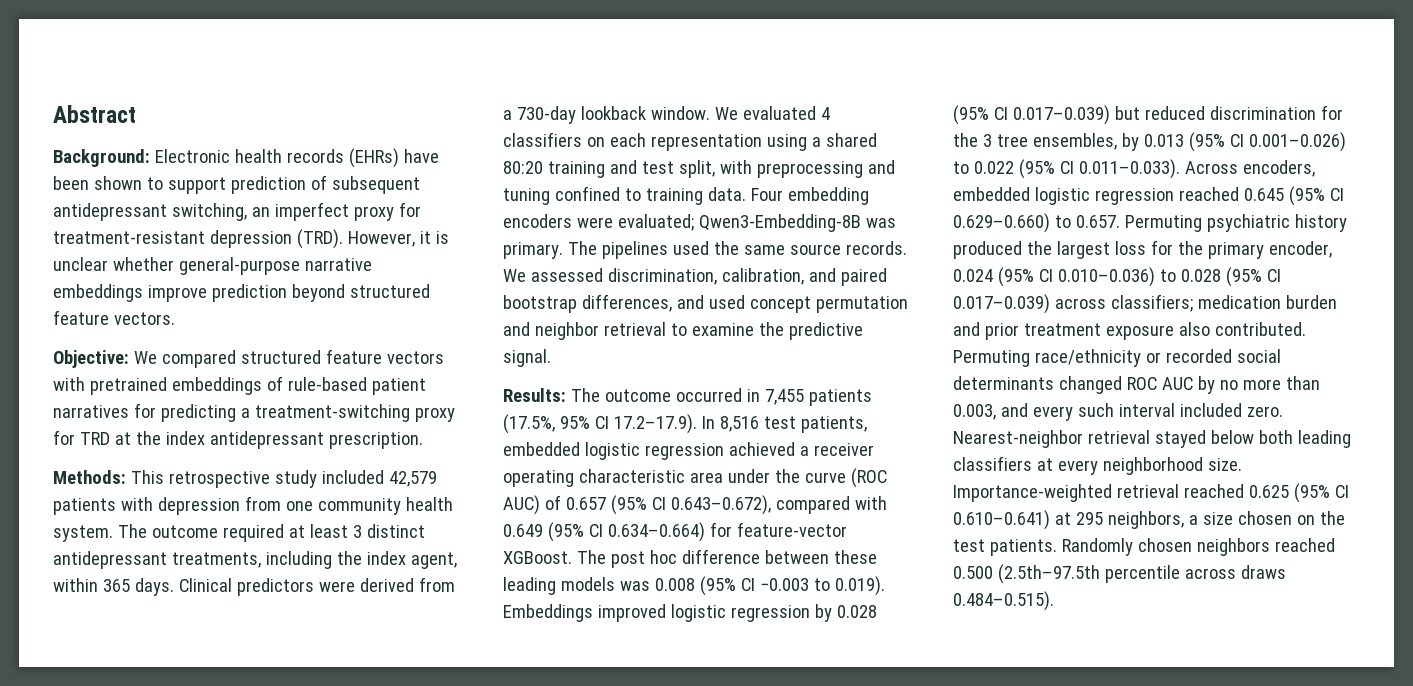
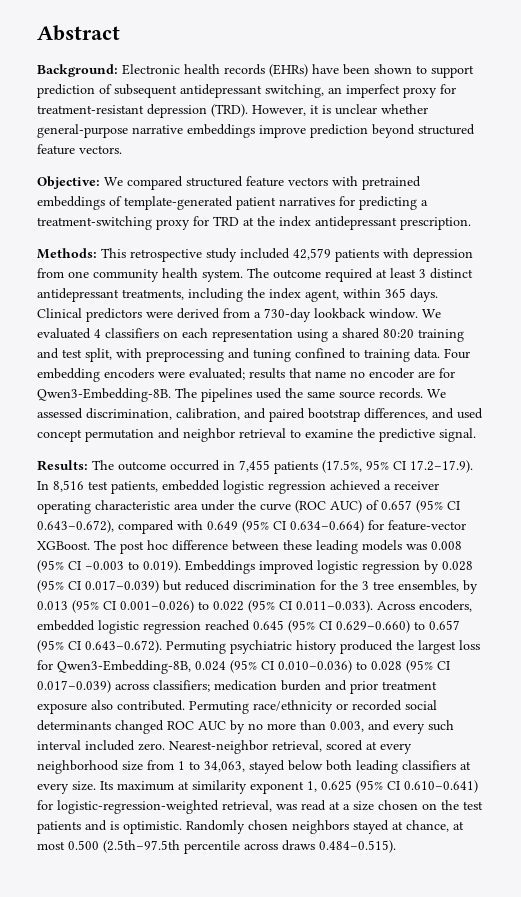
- Objective: We compared structured feature vectors with pretrained embeddings of rule-based patient narratives for predicting a treatment-switching proxy for TRD at the index antidepressant prescription.
+ Objective: We compared structured feature vectors with pretrained embeddings of template-generated patient narratives for predicting a treatment-switching proxy for TRD at the index antidepressant prescription.
- Four embedding encoders were evaluated; Qwen3-Embedding-8B was primary.
+ Four embedding encoders were evaluated; results that name no encoder are for Qwen3-Embedding-8B.
- The post hoc difference between these leading models was 0.008 (95% CI −0.003 to 0.019). Embeddings improved logistic regression by 0.028 (95% CI 0.017–0.039) but reduced discrimination for the 3 tree ensembles, by 0.013 (95% CI 0.001–0.026) to 0.022 (95% CI 0.011–0.033). Across encoders, embedded logistic regression reached 0.645 (95% CI 0.629–0.660) to 0.657. Permuting psychiatric history produced the largest loss for the primary encoder, 0.024 (95% CI 0.010–0.036) to 0.028 (95% CI 0.017–0.039) across classifiers;
+ The post hoc difference between these leading models was 0.008 (95% CI −0.003 to 0.019). Embeddings improved logistic regression by 0.028 (95% CI 0.017–0.039) but reduced discrimination for the 3 tree ensembles, by 0.013 (95% CI 0.001–0.026) to 0.022 (95% CI 0.011–0.033). Across encoders, embedded logistic regression reached 0.645 (95% CI 0.629–0.660) to 0.657 (95% CI 0.643–0.672). Permuting psychiatric history produced the largest loss for Qwen3-Embedding-8B, 0.024 (95% CI 0.010–0.036) to 0.028 (95% CI 0.017–0.039) across classifiers;
- Nearest-neighbor retrieval stayed below both leading classifiers at every neighborhood size. Importance-weighted retrieval reached 0.625 (95% CI 0.610–0.641) at 295 neighbors, a size chosen on the test patients. Randomly chosen neighbors reached 0.500 (2.5th–97.5th percentile across draws 0.484–0.515).
+ Nearest-neighbor retrieval, scored at every neighborhood size from 1 to 34,063, stayed below both leading classifiers at every size. Its maximum at similarity exponent 1, 0.625 (95% CI 0.610–0.641) for logistic-regression-weighted retrieval, was read at a size chosen on the test patients and is optimistic. Randomly chosen neighbors stayed at chance, at most 0.500 (2.5th–97.5th percentile across draws 0.484–0.515).

